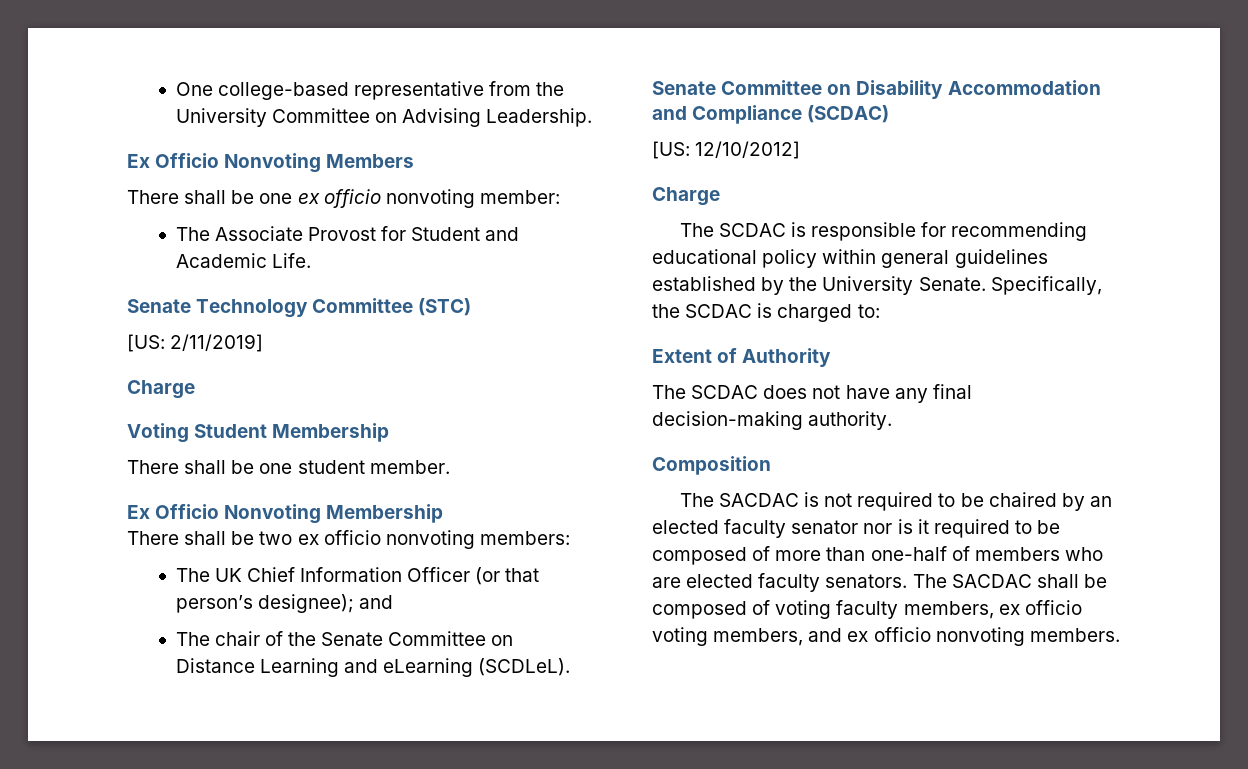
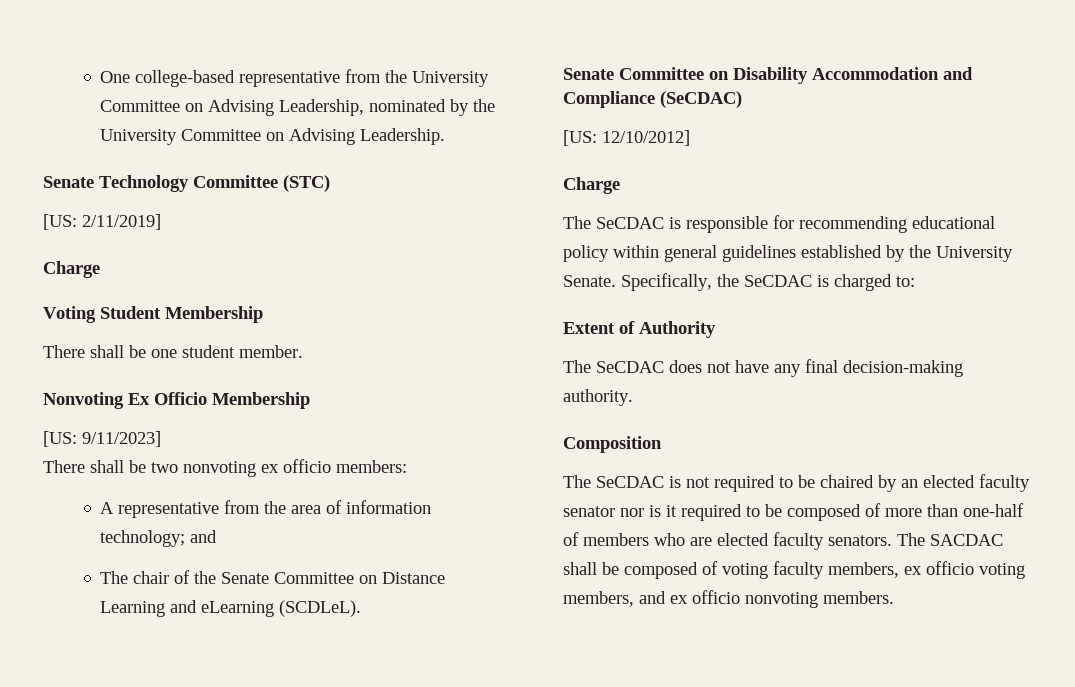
- One college-based representative from the University Committee on Advising Leadership.
- Ex Officio Nonvoting Members
- There shall be one ex officio nonvoting member:
- The Associate Provost for Student and Academic Life.
+ One college-based representative from the University Committee on Advising Leadership, nominated by the University Committee on Advising Leadership.
- Ex Officio Nonvoting Membership
+ Nonvoting Ex Officio Membership
+ [US: 9/11/2023]
- There shall be two ex officio nonvoting members:
+ There shall be two nonvoting ex officio members:
- The UK Chief Information Officer (or that person’s designee); and
+ A representative from the area of information technology; and
- Senate Committee on Disability Accommodation and Compliance (SCDAC)
+ Senate Committee on Disability Accommodation and Compliance (SeCDAC)
- The SCDAC is responsible for recommending educational policy within general guidelines established by the University Senate.
+ The SeCDAC is responsible for recommending educational policy within general guidelines established by the University Senate.
- Specifically, the SCDAC is charged to:
+ Specifically, the SeCDAC is charged to:
- The SCDAC does not have any final decision-making authority.
+ The SeCDAC does not have any final decision-making authority.
- The SACDAC is not required to be chaired by an elected faculty senator nor is it required to be composed of more than one-half of members who are elected faculty senators.
+ The SeCDAC is not required to be chaired by an elected faculty senator nor is it required to be composed of more than one-half of members who are elected faculty senators.

